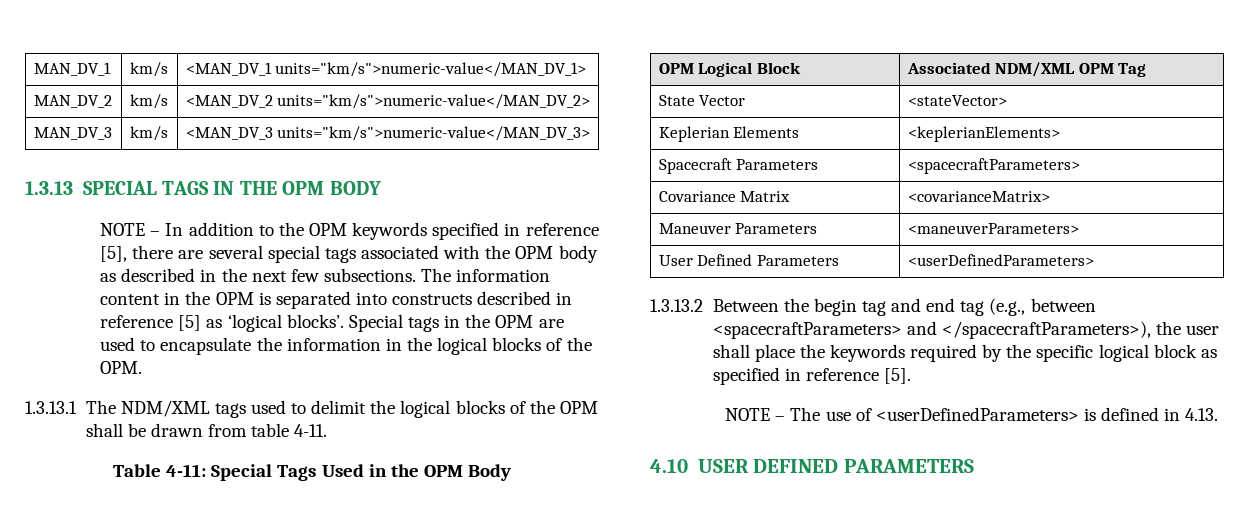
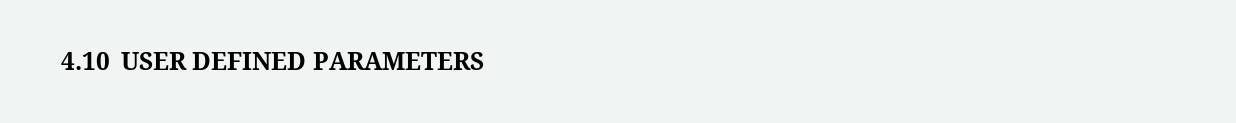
- MAN_DV_1 | km/s | <MAN_DV_1 units="km/s">numeric-value</MAN_DV_1>
- MAN_DV_2 | km/s | <MAN_DV_2 units="km/s">numeric-value</MAN_DV_2>
- MAN_DV_3 | km/s | <MAN_DV_3 units="km/s">numeric-value</MAN_DV_3>
- 1.3.13 SPECIAL TAGS IN THE OPM BODY
- NOTE – In addition to the OPM keywords specified in reference [5], there are several special tags associated with the OPM body as described in the next few subsections. The information content in the OPM is separated into constructs described in reference [5] as ‘logical blocks’. Special tags in the OPM are used to encapsulate the information in the logical blocks of the OPM.
- 1.3.13.1 The NDM/XML tags used to delimit the logical blocks of the OPM shall be drawn from table 4-11.
- Table 4-11: Special Tags Used in the OPM Body
- OPM Logical Block | Associated NDM/XML OPM Tag
- State Vector | <stateVector>
- Keplerian Elements | <keplerianElements>
- Spacecraft Parameters | <spacecraftParameters>
- Covariance Matrix | <covarianceMatrix>
- Maneuver Parameters | <maneuverParameters>
- User Defined Parameters | <userDefinedParameters>
- 1.3.13.2 Between the begin tag and end tag (e.g., between <spacecraftParameters> and </spacecraftParameters>), the user shall place the keywords required by the specific logical block as specified in reference [5].
- NOTE – The use of <userDefinedParameters> is defined in 4.13.

